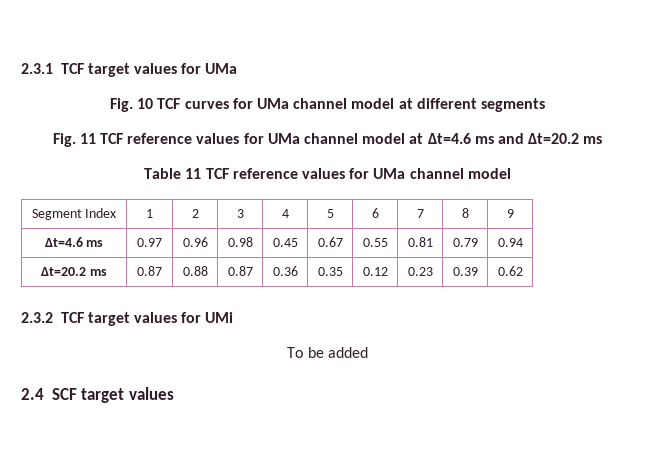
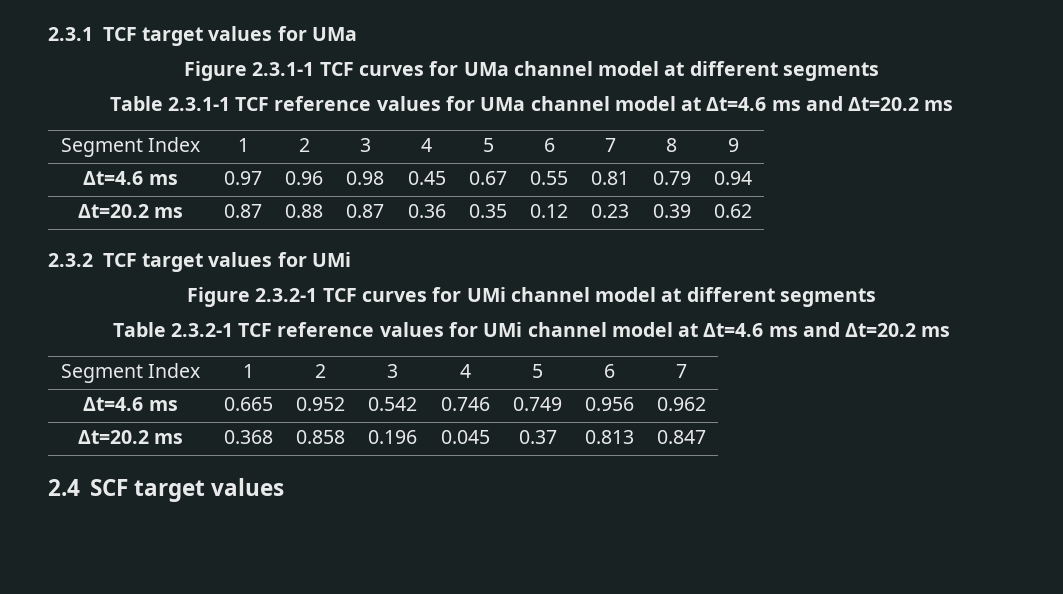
- Fig. 10 TCF curves for UMa channel model at different segments
+ Figure 2.3.1-1 TCF curves for UMa channel model at different segments
- Fig. 11 TCF reference values for UMa channel model at Δt=4.6 ms and Δt=20.2 ms
+ Table 2.3.1-1 TCF reference values for UMa channel model at Δt=4.6 ms and Δt=20.2 ms
- Table 11 TCF reference values for UMa channel model
- To be added
+ Figure 2.3.2-1 TCF curves for UMi channel model at different segments
+ Table 2.3.2-1 TCF reference values for UMi channel model at Δt=4.6 ms and Δt=20.2 ms
+ Segment Index | 1 | 2 | 3 | 4 | 5 | 6 | 7
+ Δt=4.6 ms | 0.665 | 0.952 | 0.542 | 0.746 | 0.749 | 0.956 | 0.962
+ Δt=20.2 ms | 0.368 | 0.858 | 0.196 | 0.045 | 0.37 | 0.813 | 0.847

